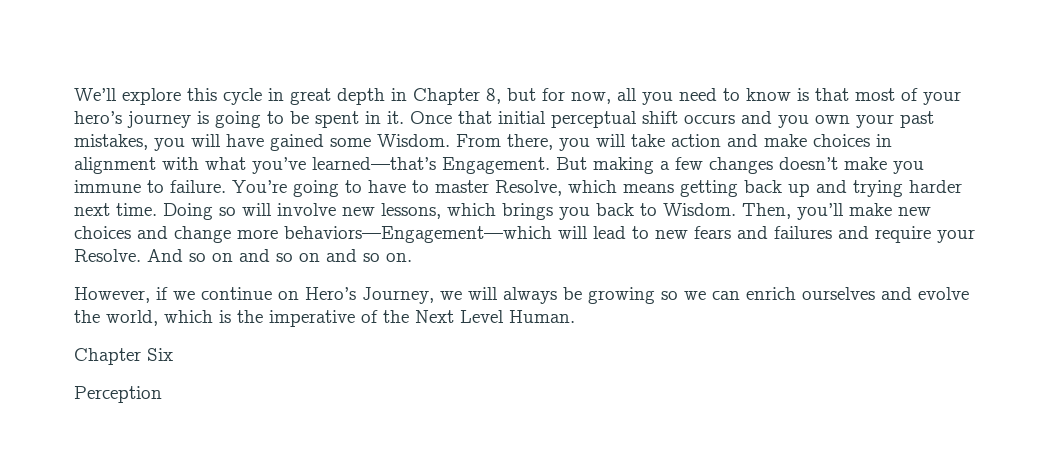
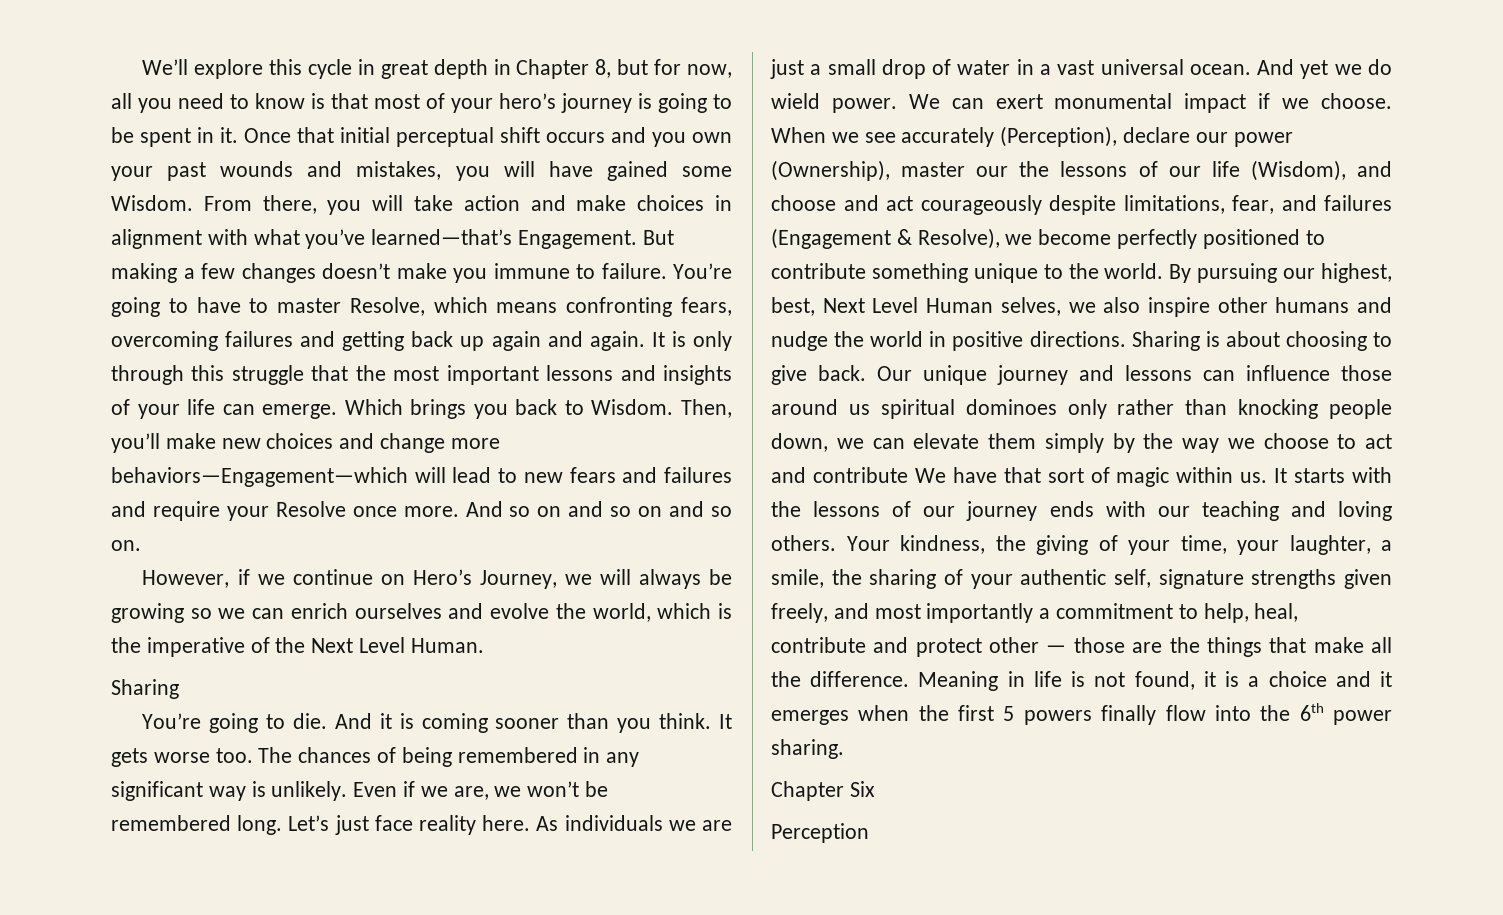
- Once that initial perceptual shift occurs and you own your past mistakes, you will have gained some Wisdom.
+ Once that initial perceptual shift occurs and you own your past wounds and mistakes, you will have gained some Wisdom.
- You’re going to have to master Resolve, which means getting back up and trying harder next time. Doing so will involve new lessons, which brings you back to Wisdom.
+ You’re going to have to master Resolve, which means confronting fears, overcoming failures and getting back up again and again. It is only through this struggle that the most important lessons and insights of your life can emerge. Which brings you back to Wisdom.
- Then, you’ll make new choices and change more behaviors—Engagement—which will lead to new fears and failures and require your Resolve.
+ Then, you’ll make new choices and change more behaviors—Engagement—which will lead to new fears and failures and require your Resolve once more.
  However, if we continue on Hero’s Journey, we will always be growing so we can enrich ourselves and evolve the world, which is the imperative of the Next Level Human.
+ Sharing
+ You’re going to die. And it is coming sooner than you think. It gets worse too. The chances of being remembered in any significant way is unlikely. Even if we are, we won’t be remembered long. Let’s just face reality here. As individuals we are just a small drop of water in a vast universal ocean. And yet we do wield power. We can exert monumental impact if we choose. When we see accurately (Perception), declare our power (Ownership), master our the lessons of our life (Wisdom), and choose and act courageously despite limitations, fear, and failures (Engagement & Resolve), we become perfectly positioned to contribute something unique to the world. By pursuing our highest, best, Next Level Human selves, we also inspire other humans and nudge the world in positive directions. Sharing is about choosing to give back. Our unique journey and lessons can influence those around us spiritual dominoes only rather than knocking people down, we can elevate them simply by the way we choose to act and contribute We have that sort of magic within us. It starts with the lessons of our journey ends with our teaching and loving others. Your kindness, the giving of your time, your laughter, a smile, the sharing of your authentic self, signature strengths given freely, and most importantly a commitment to help, heal, contribute and protect other — those are the things that make all the difference. Meaning in life is not found, it is a choice and it emerges when the first 5 powers finally flow into the 6th power sharing.

